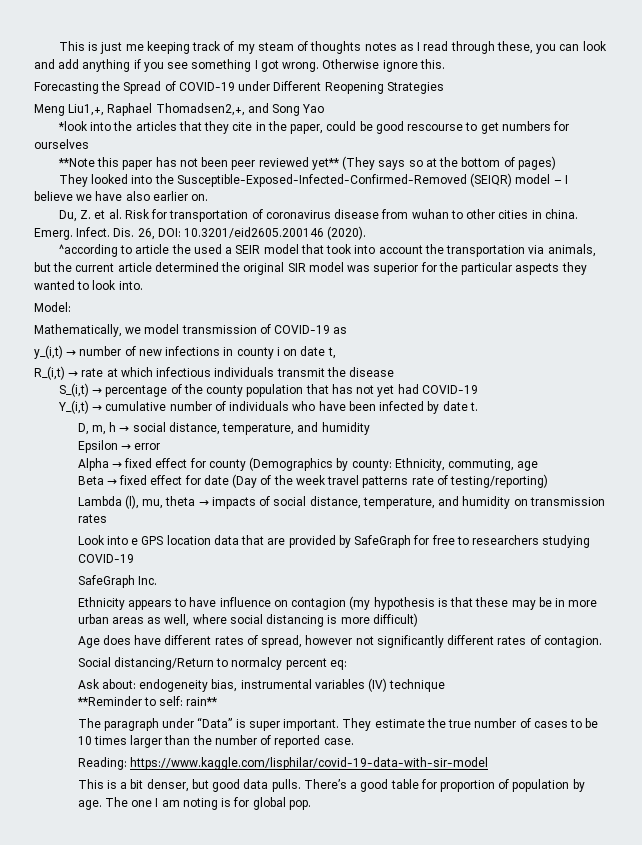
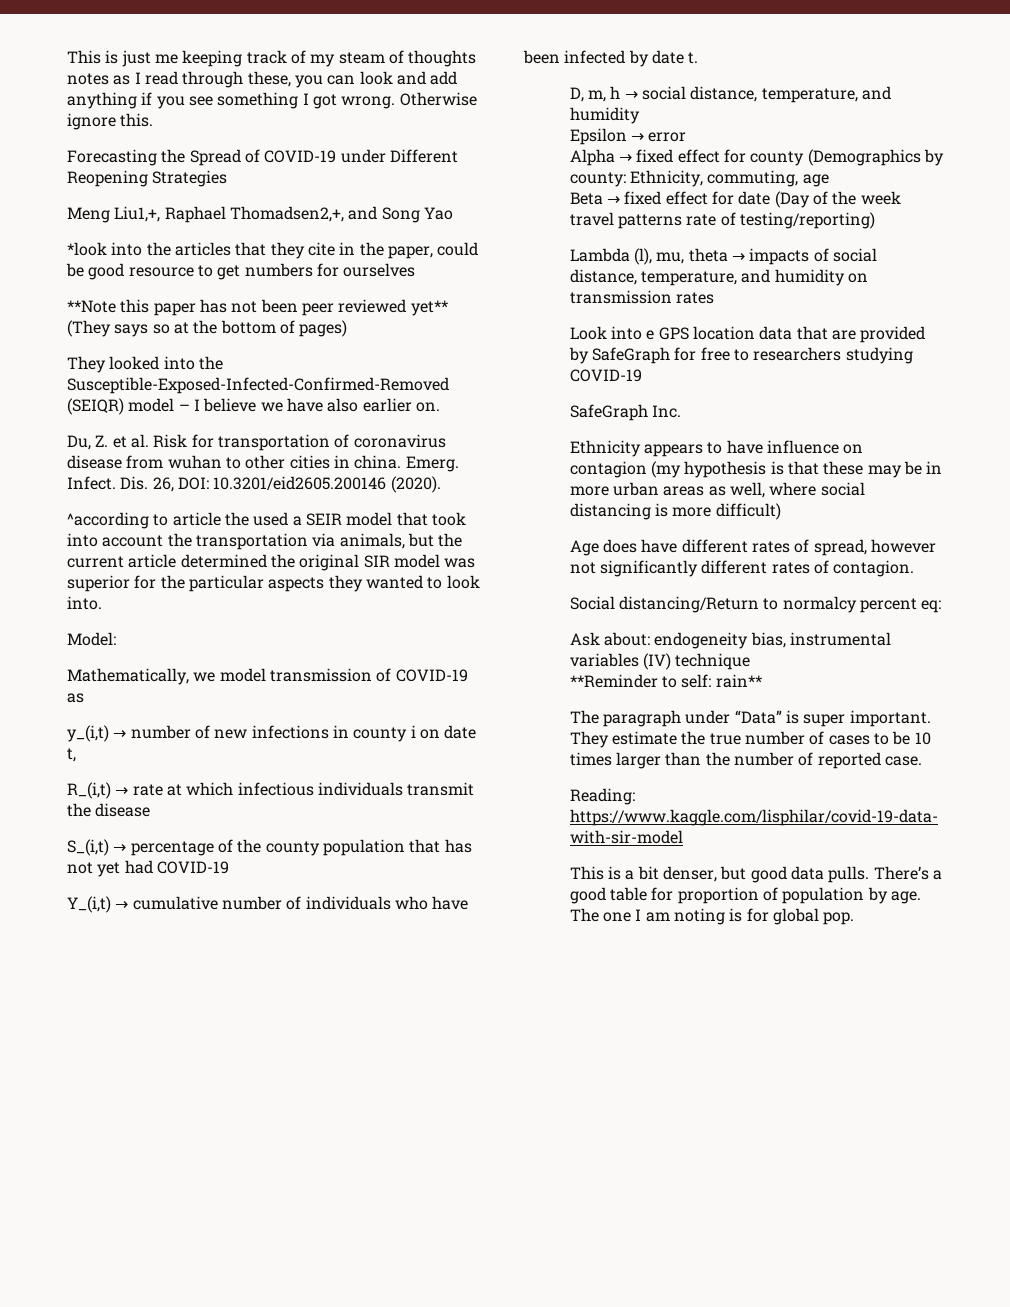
- *look into the articles that they cite in the paper, could be good rescourse to get numbers for ourselves
+ *look into the articles that they cite in the paper, could be good resource to get numbers for ourselves

